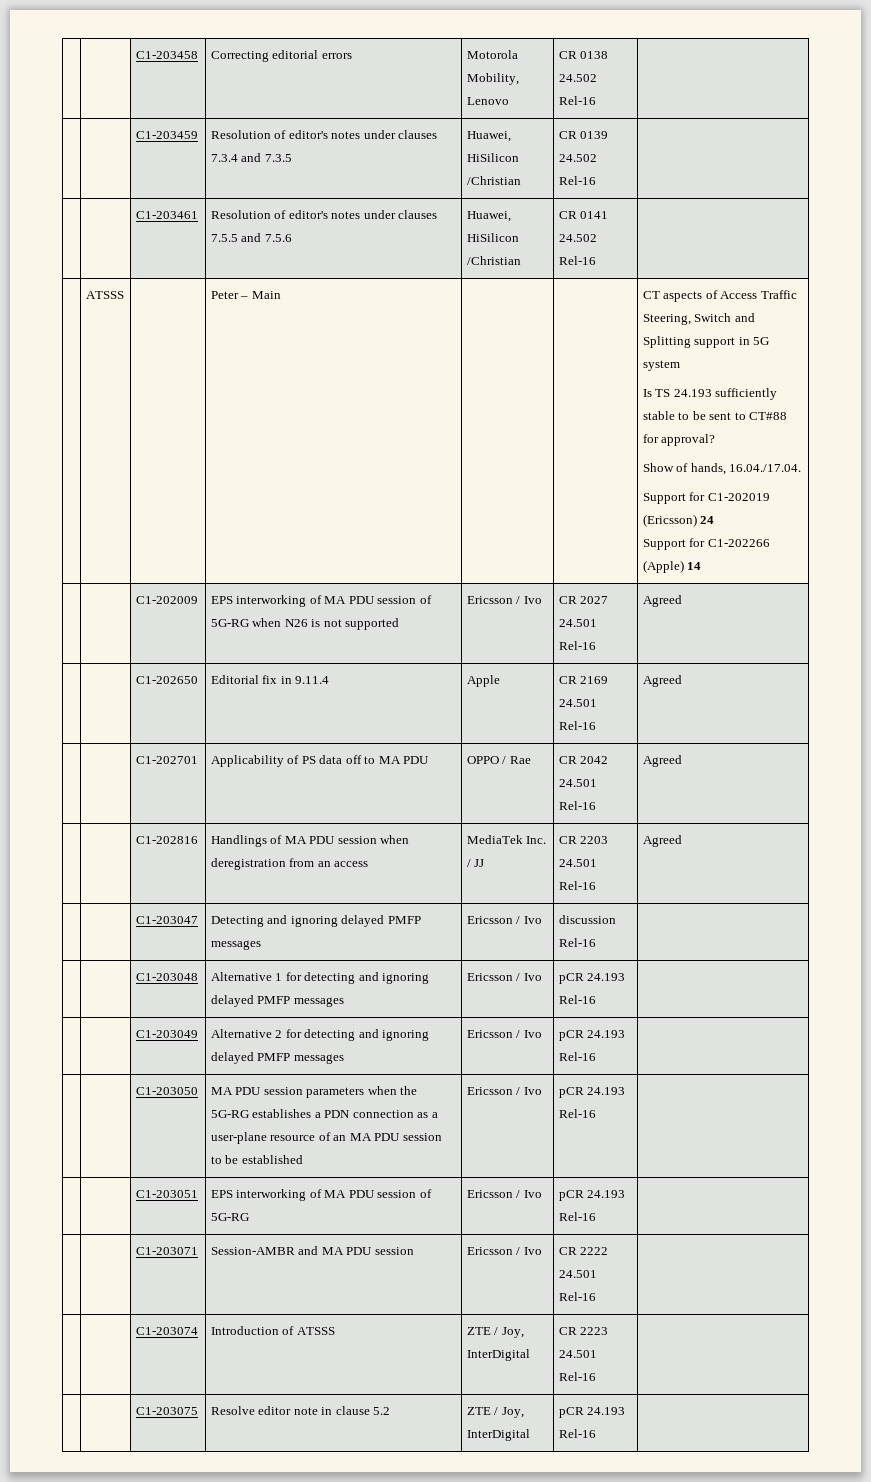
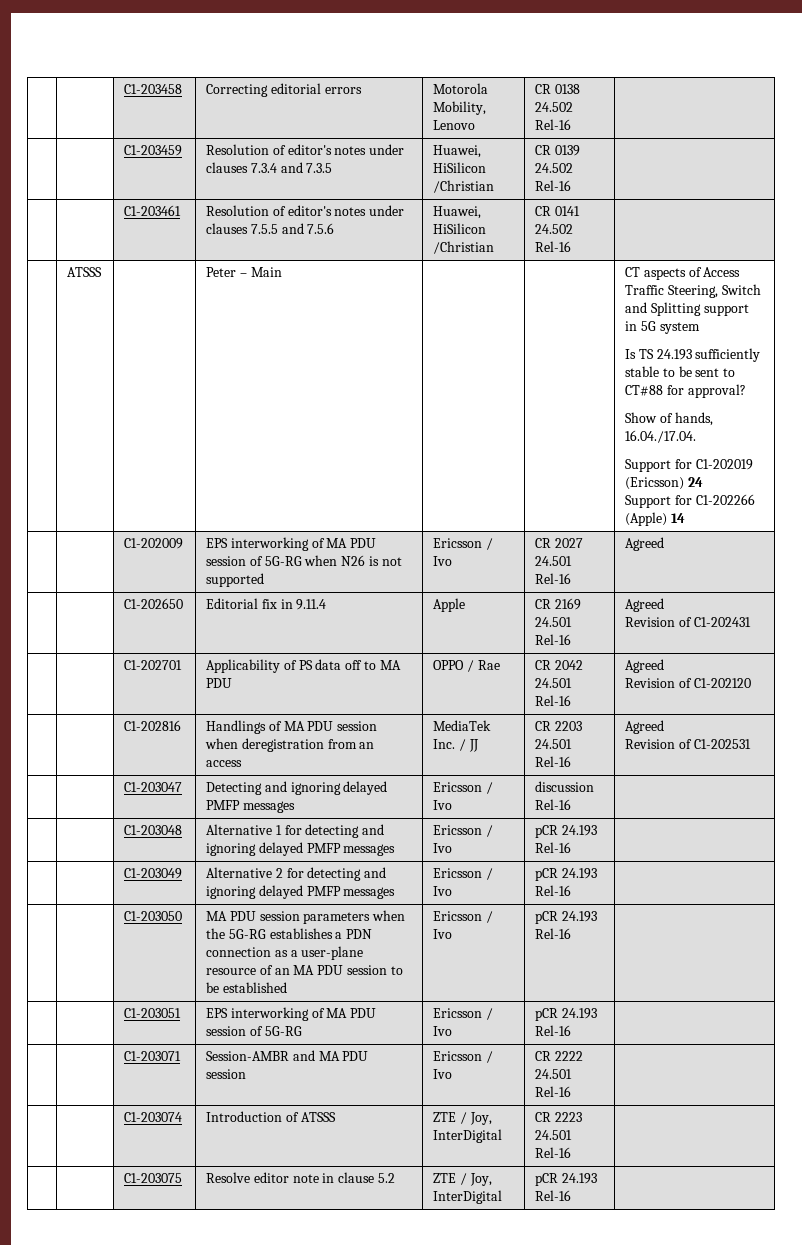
  | | C1-202650 | Editorial fix in 9.11.4 | Apple | CR 2169 24.501 Rel-16 | Agreed
+ Revision of C1-202431
  | | C1-202701 | Applicability of PS data off to MA PDU | OPPO / Rae | CR 2042 24.501 Rel-16 | Agreed
+ Revision of C1-202120
  | | C1-202816 | Handlings of MA PDU session when deregistration from an access | MediaTek Inc. / JJ | CR 2203 24.501 Rel-16 | Agreed
+ Revision of C1-202531

